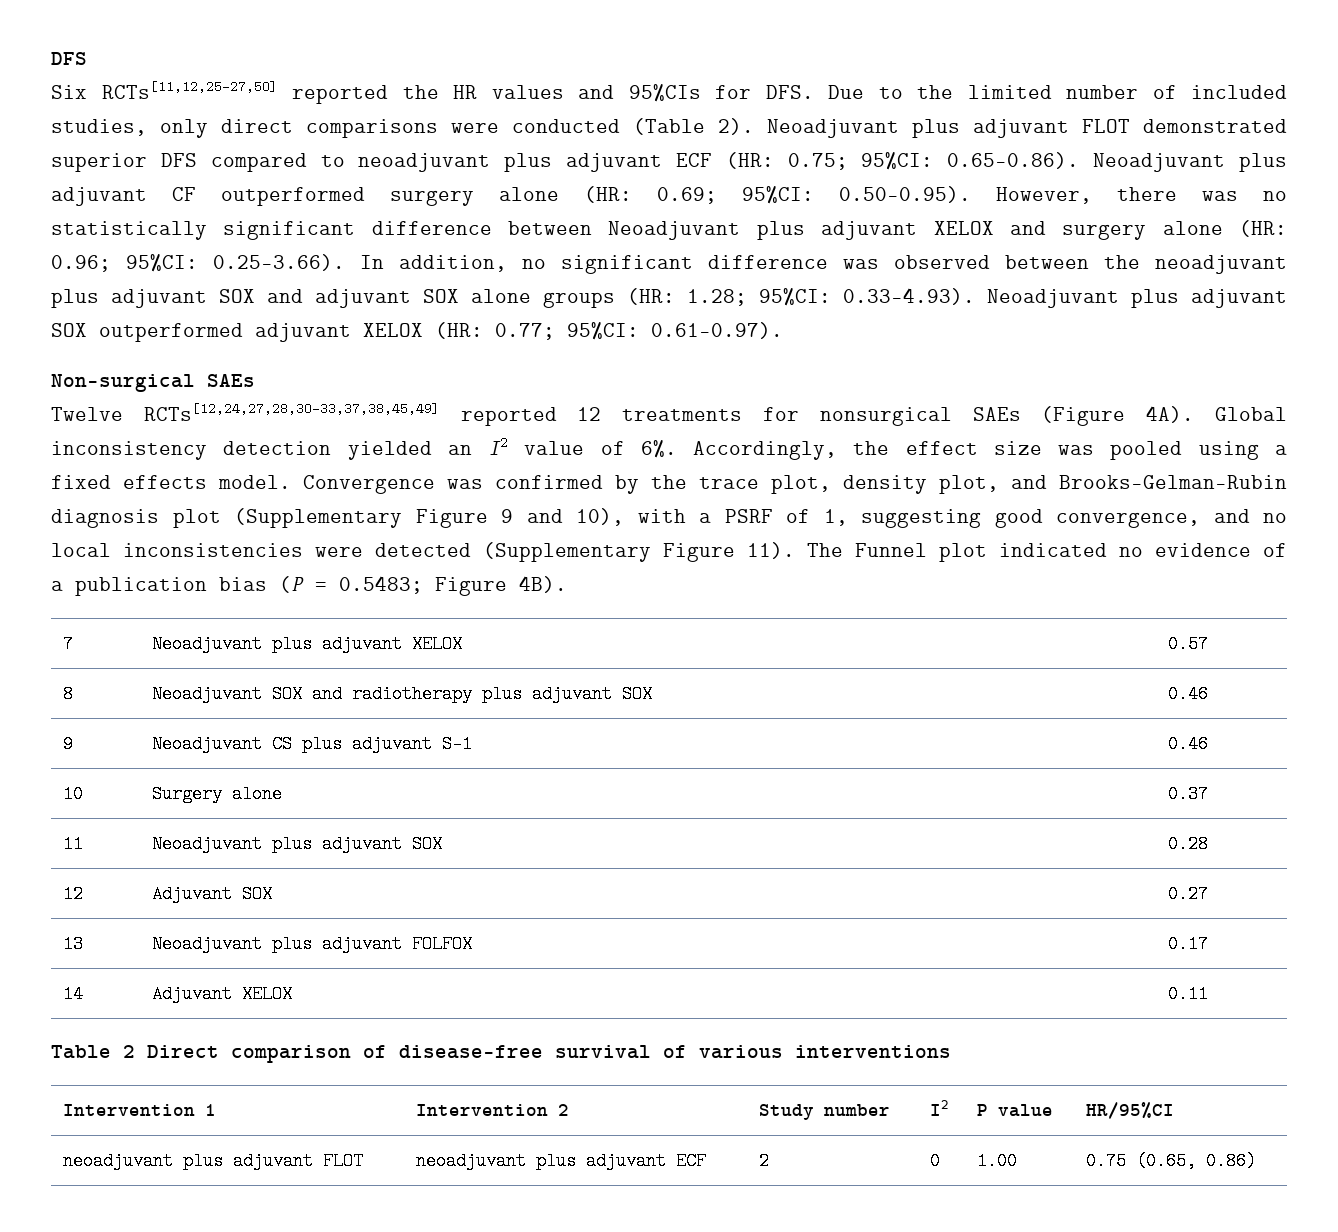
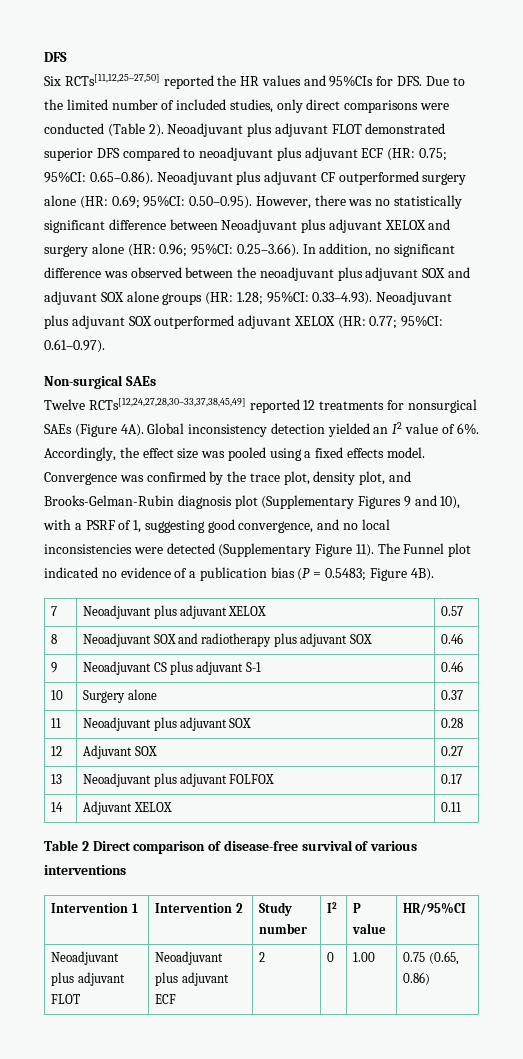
- Convergence was confirmed by the trace plot, density plot, and Brooks-Gelman-Rubin diagnosis plot (Supplementary Figure 9 and 10), with a PSRF of 1, suggesting good convergence, and no local inconsistencies were detected (Supplementary Figure 11).
+ Convergence was confirmed by the trace plot, density plot, and Brooks-Gelman-Rubin diagnosis plot (Supplementary Figures 9 and 10), with a PSRF of 1, suggesting good convergence, and no local inconsistencies were detected (Supplementary Figure 11).
- neoadjuvant plus adjuvant FLOT | neoadjuvant plus adjuvant ECF | 2 | 0 | 1.00 | 0.75 (0.65, 0.86)
+ Neoadjuvant plus adjuvant FLOT | Neoadjuvant plus adjuvant ECF | 2 | 0 | 1.00 | 0.75 (0.65, 0.86)

